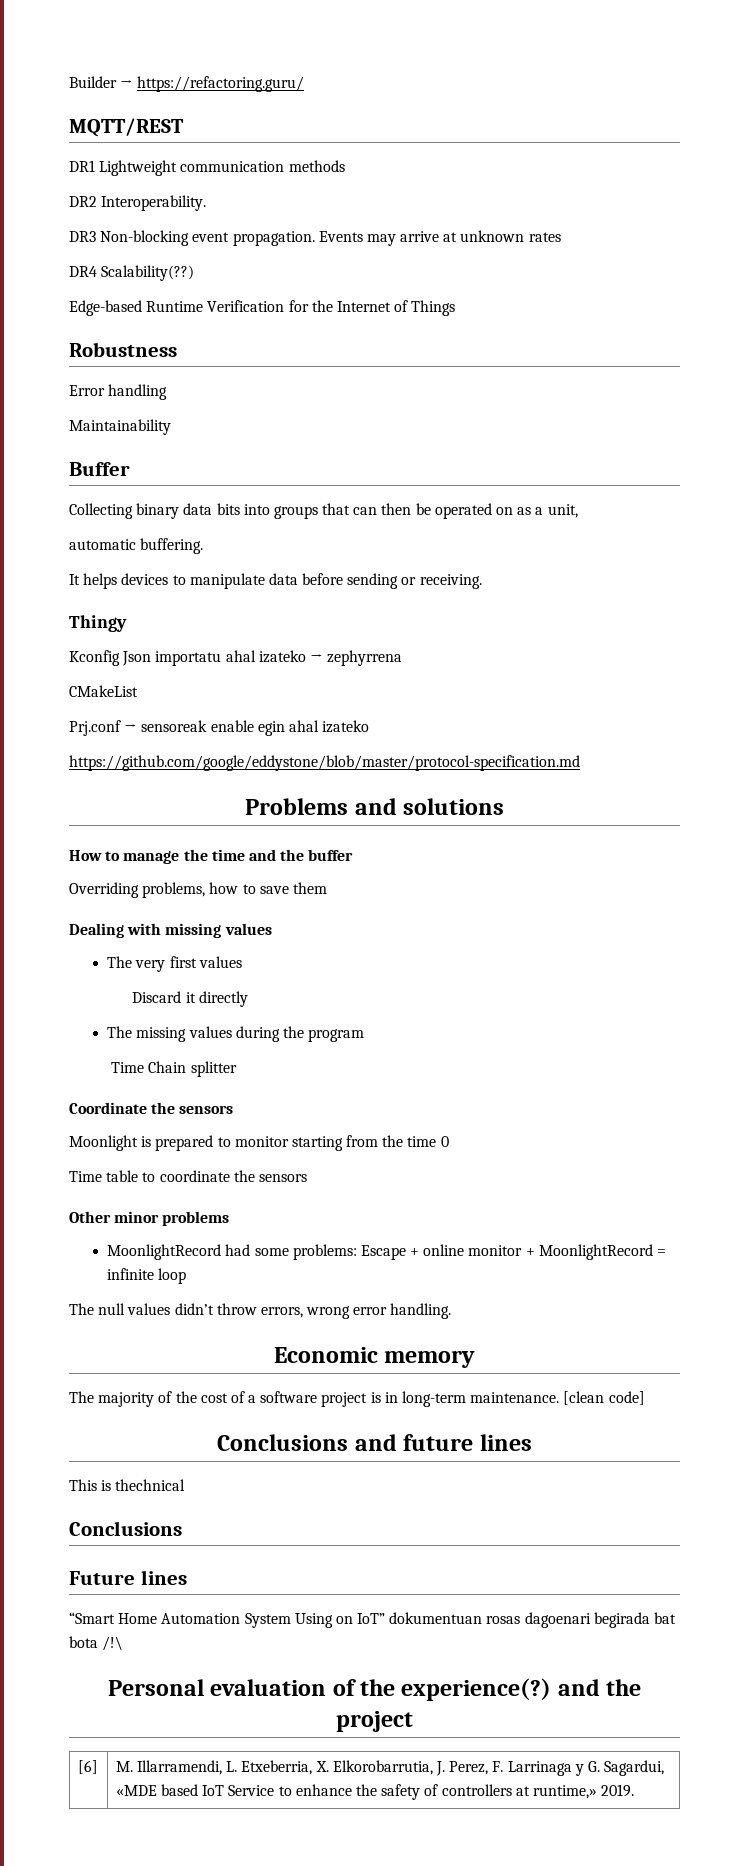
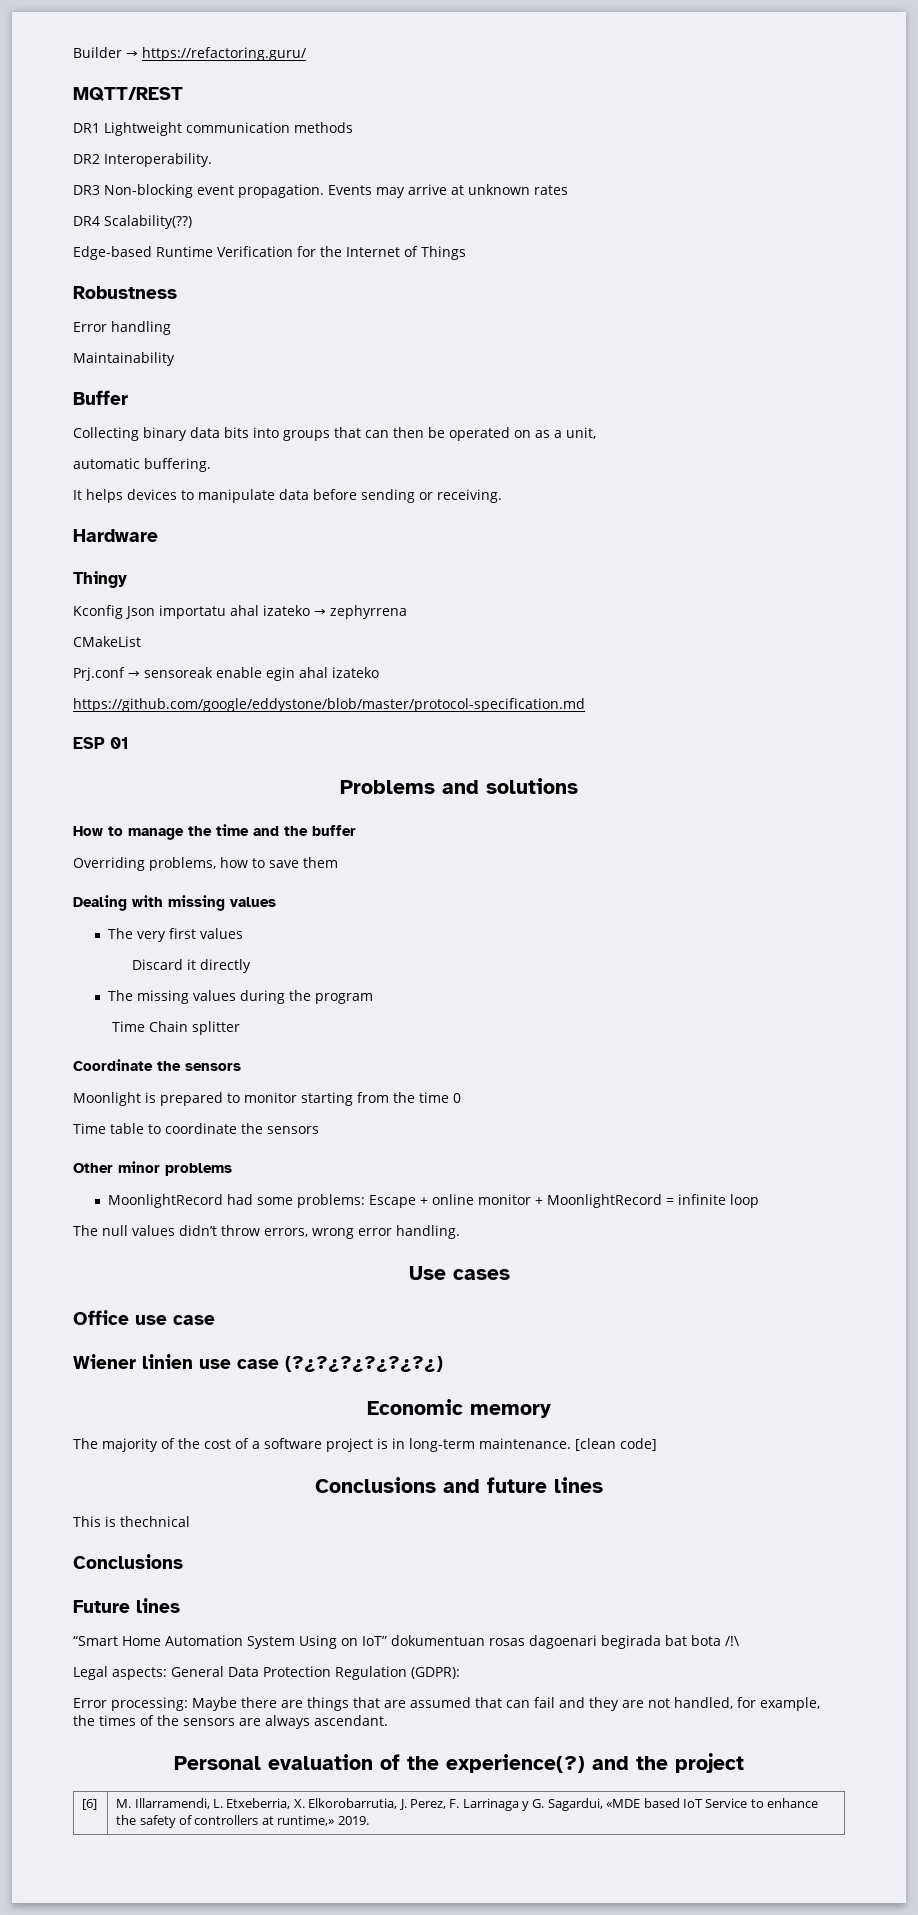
+ Hardware
+ ESP 01
+ Use cases
+ Office use case
+ Wiener linien use case (?¿?¿?¿?¿?¿?¿)
+ Legal aspects: General Data Protection Regulation (GDPR):
+ Error processing: Maybe there are things that are assumed that can fail and they are not handled, for example, the times of the sensors are always ascendant.

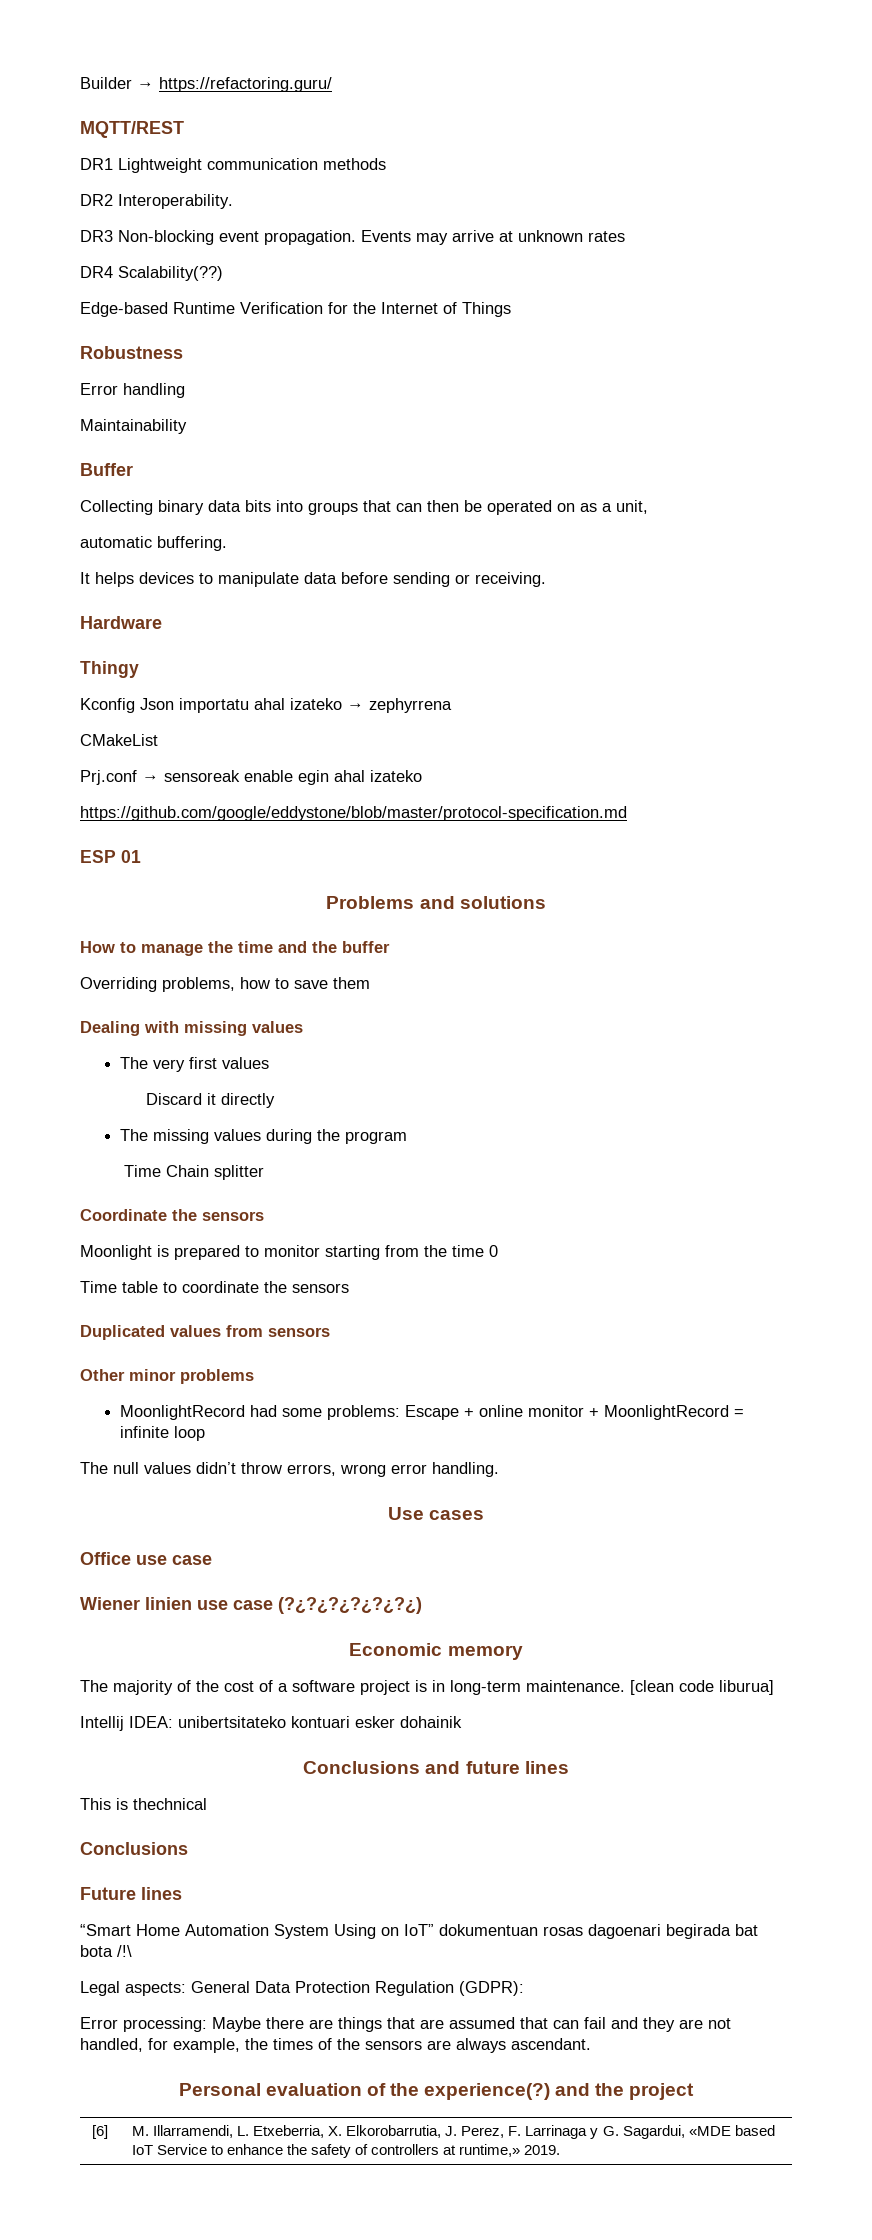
+ Duplicated values from sensors
- [clean code]
+ [clean code liburua]
+ Intellij IDEA: unibertsitateko kontuari esker dohainik

